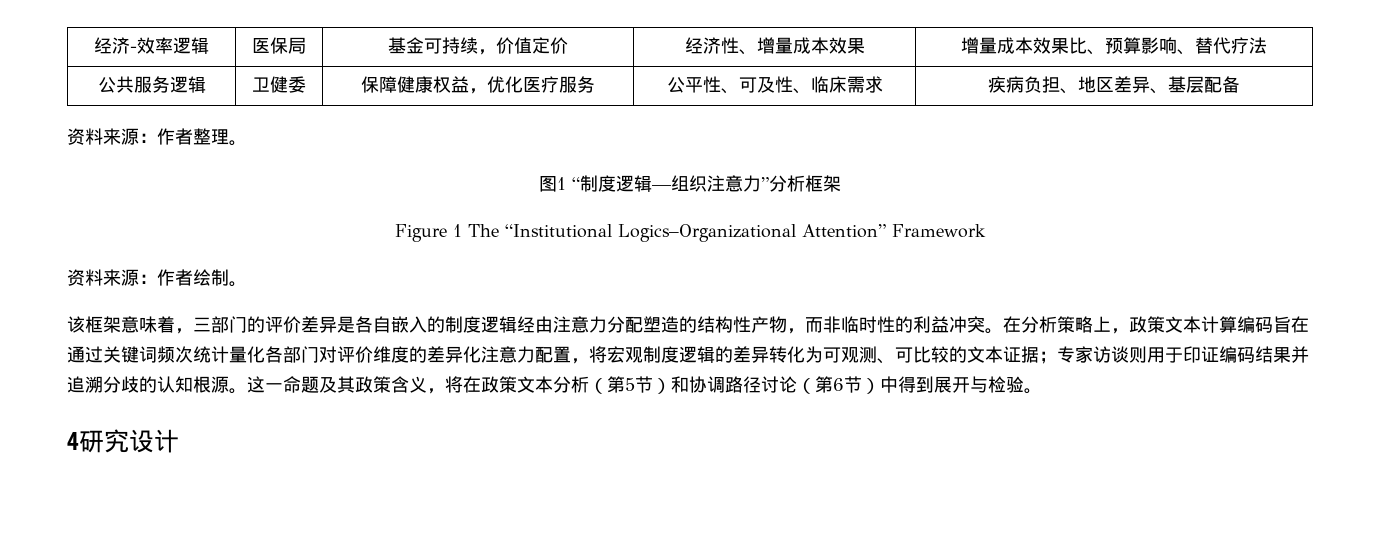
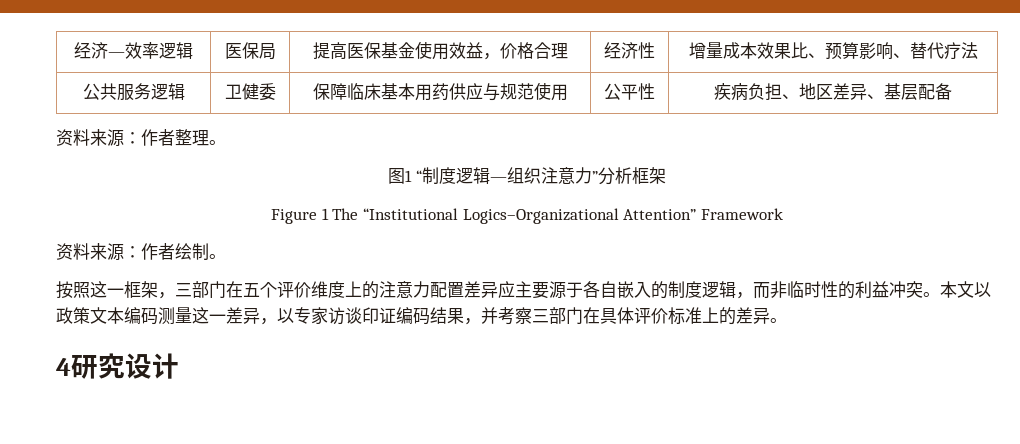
- 经济-效率逻辑 | 医保局 | 基金可持续，价值定价 | 经济性、增量成本效果 | 增量成本效果比、预算影响、替代疗法
+ 经济—效率逻辑 | 医保局 | 提高医保基金使用效益，价格合理 | 经济性 | 增量成本效果比、预算影响、替代疗法
- 公共服务逻辑 | 卫健委 | 保障健康权益，优化医疗服务 | 公平性、可及性、临床需求 | 疾病负担、地区差异、基层配备
+ 公共服务逻辑 | 卫健委 | 保障临床基本用药供应与规范使用 | 公平性 | 疾病负担、地区差异、基层配备
- 该框架意味着，三部门的评价差异是各自嵌入的制度逻辑经由注意力分配塑造的结构性产物，而非临时性的利益冲突。
+ 按照这一框架，三部门在五个评价维度上的注意力配置差异应主要源于各自嵌入的制度逻辑，而非临时性的利益冲突。
- 在分析策略上，政策文本计算编码旨在通过关键词频次统计量化各部门对评价维度的差异化注意力配置，将宏观制度逻辑的差异转化为可观测、可比较的文本证据；专家访谈则用于印证编码结果并追溯分歧的认知根源。这一命题及其政策含义，将在政策文本分析（第5节）和协调路径讨论（第6节）中得到展开与检验。
+ 本文以政策文本编码测量这一差异，以专家访谈印证编码结果，并考察三部门在具体评价标准上的差异。

